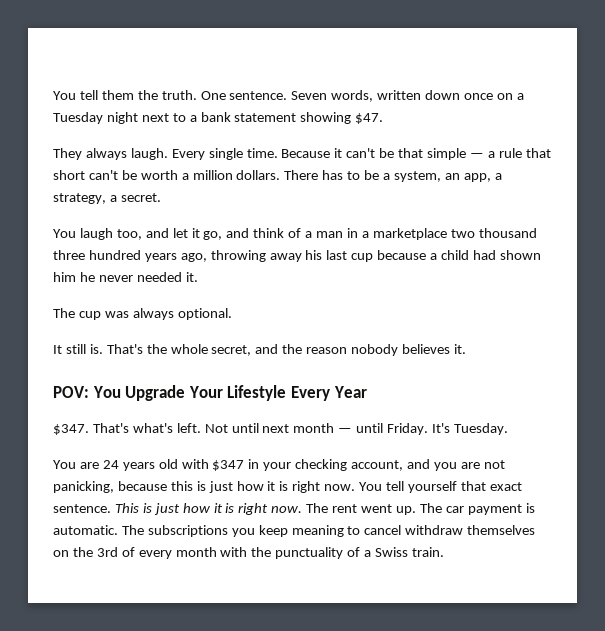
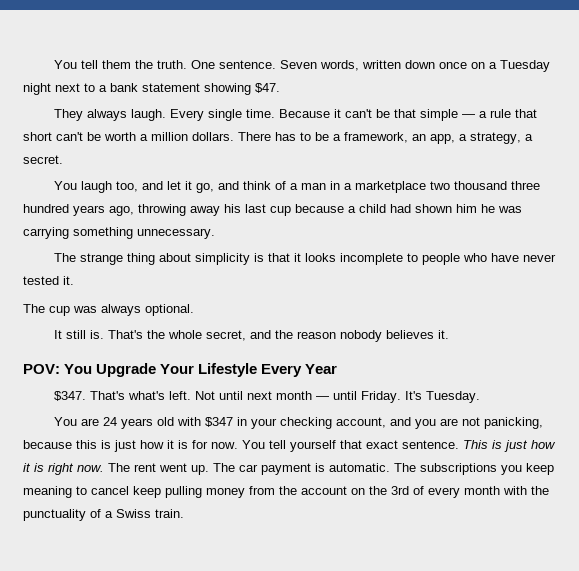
- There has to be a system, an app, a strategy, a secret.
+ There has to be a framework, an app, a strategy, a secret.
- You laugh too, and let it go, and think of a man in a marketplace two thousand three hundred years ago, throwing away his last cup because a child had shown him he never needed it.
+ You laugh too, and let it go, and think of a man in a marketplace two thousand three hundred years ago, throwing away his last cup because a child had shown him he was carrying something unnecessary.
+ The strange thing about simplicity is that it looks incomplete to people who have never tested it.
- You are 24 years old with $347 in your checking account, and you are not panicking, because this is just how it is right now.
+ You are 24 years old with $347 in your checking account, and you are not panicking, because this is just how it is for now.
- The subscriptions you keep meaning to cancel withdraw themselves on the 3rd of every month with the punctuality of a Swiss train.
+ The subscriptions you keep meaning to cancel keep pulling money from the account on the 3rd of every month with the punctuality of a Swiss train.

